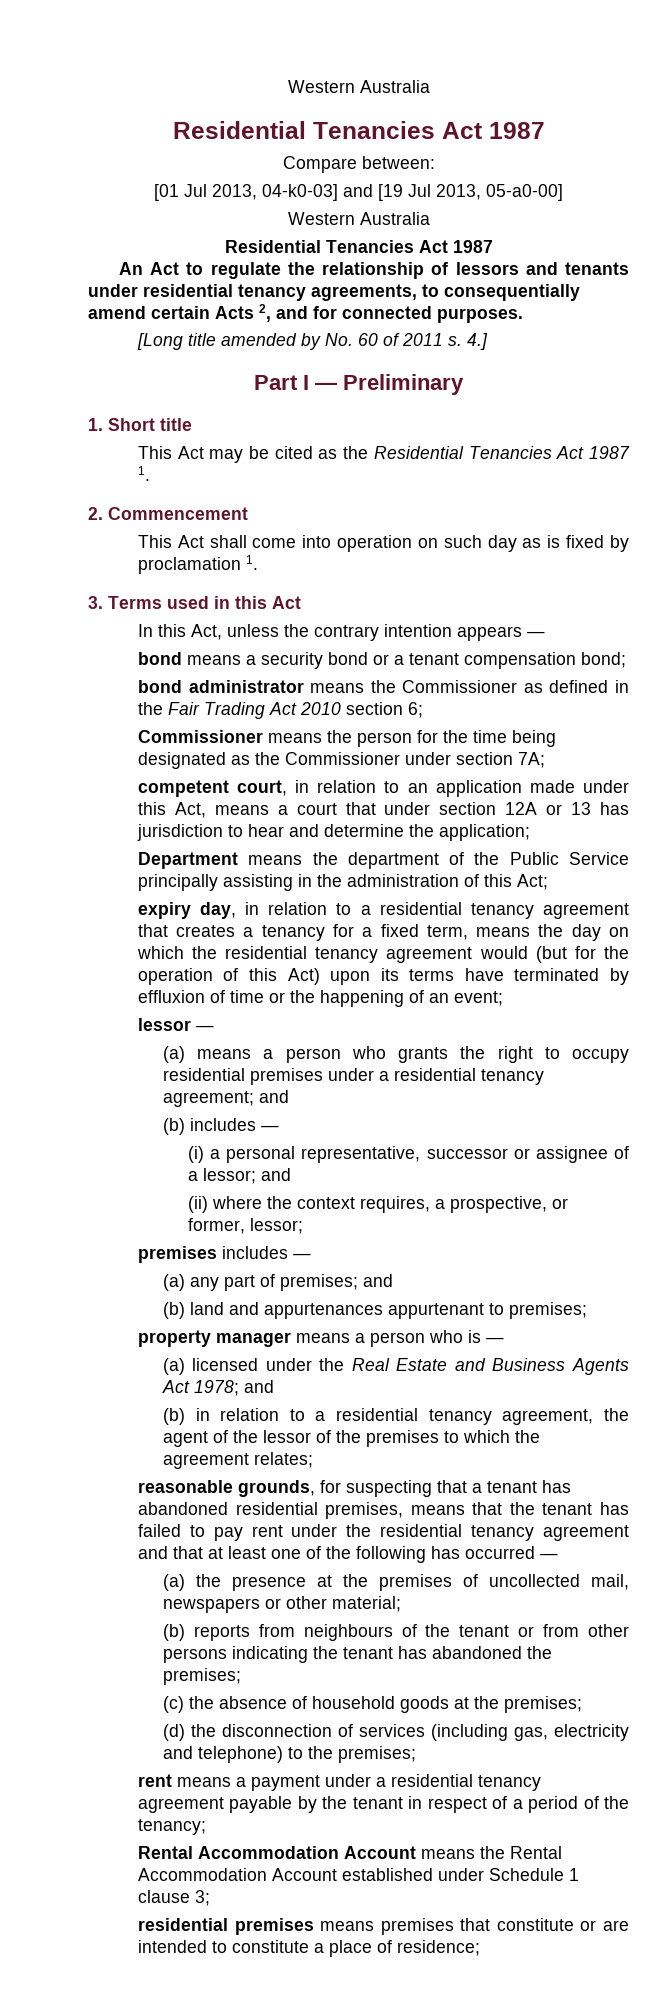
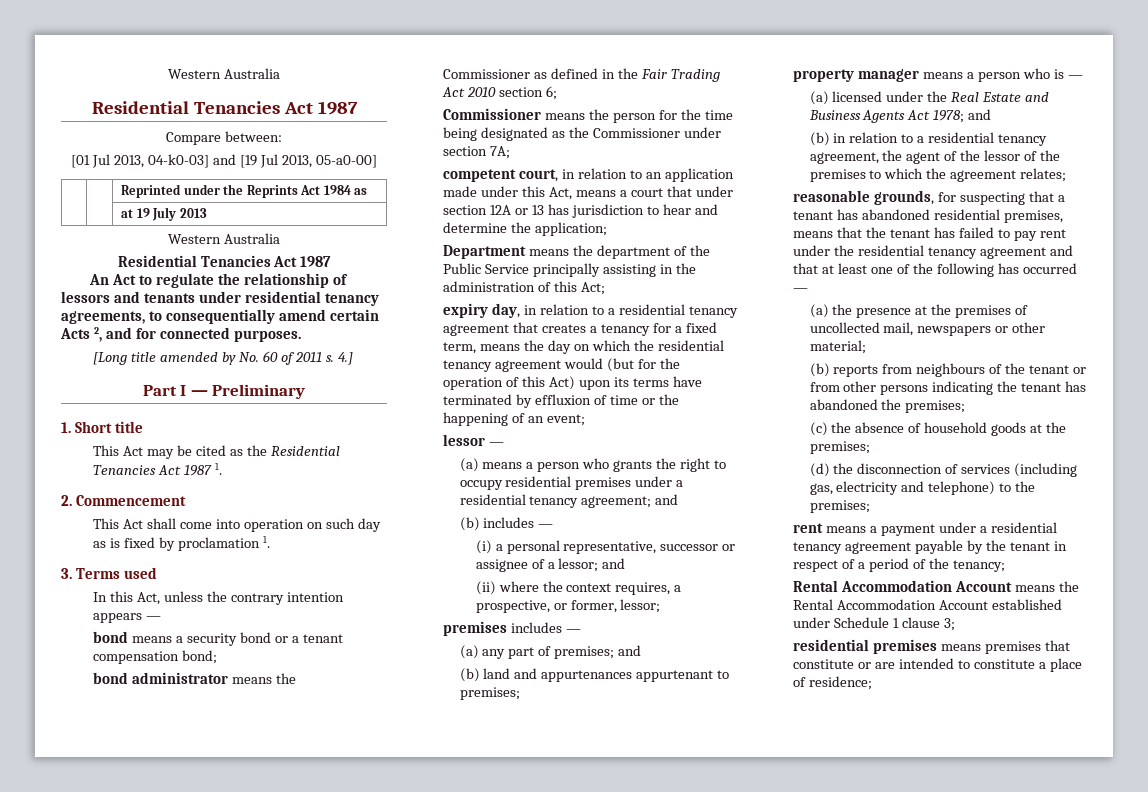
+ | | Reprinted under the Reprints Act 1984 as
+ | | at 19 July 2013
- 3. Terms used in this Act
+ 3. Terms used

